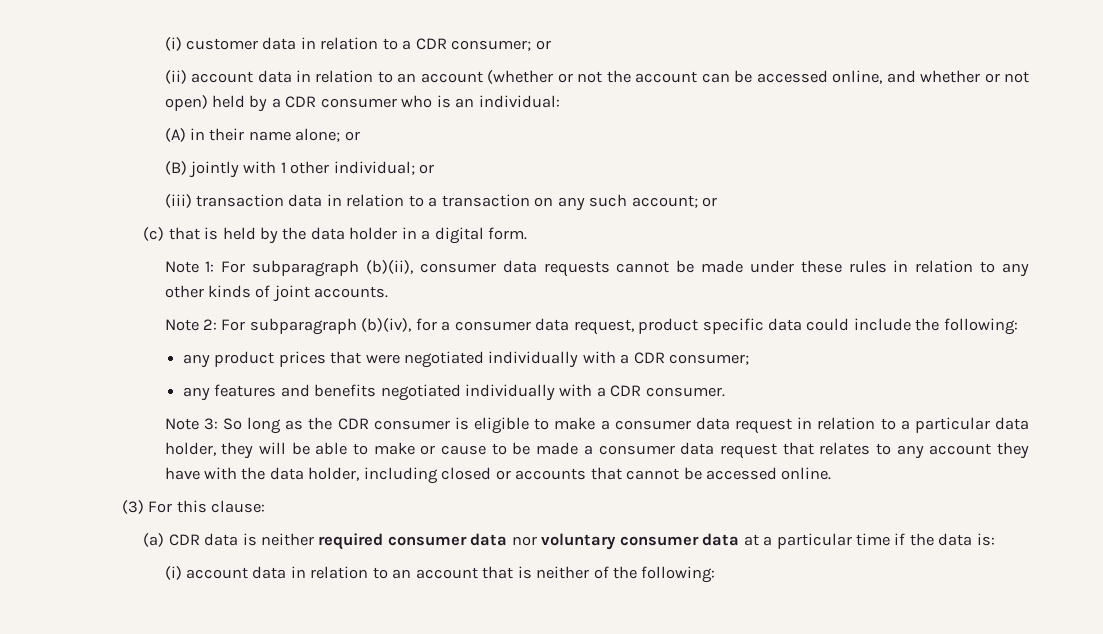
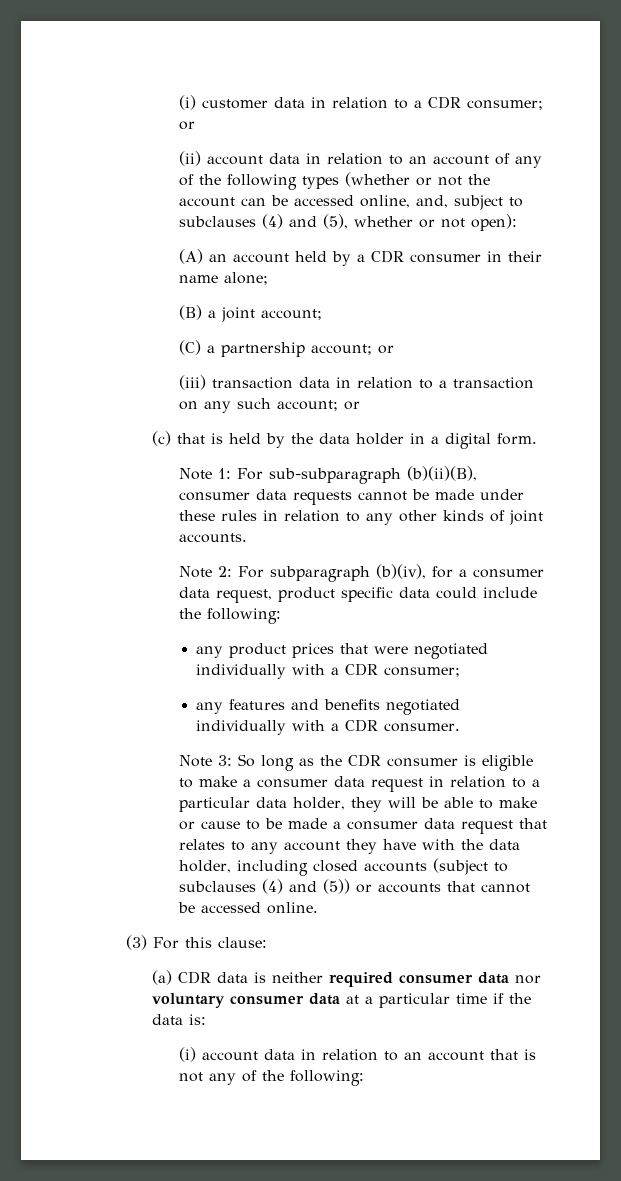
- (ii) account data in relation to an account (whether or not the account can be accessed online, and whether or not open) held by a CDR consumer who is an individual:
- (A) in their name alone; or
+ (ii) account data in relation to an account of any of the following types (whether or not the account can be accessed online, and, subject to subclauses (4) and (5), whether or not open):
+ (A) an account held by a CDR consumer in their name alone;
- (B) jointly with 1 other individual; or
+ (B) a joint account;
+ (C) a partnership account; or
- Note 1: For subparagraph (b)(ii), consumer data requests cannot be made under these rules in relation to any other kinds of joint accounts.
+ Note 1: For sub-subparagraph (b)(ii)(B), consumer data requests cannot be made under these rules in relation to any other kinds of joint accounts.
- Note 3: So long as the CDR consumer is eligible to make a consumer data request in relation to a particular data holder, they will be able to make or cause to be made a consumer data request that relates to any account they have with the data holder, including closed or accounts that cannot be accessed online.
+ Note 3: So long as the CDR consumer is eligible to make a consumer data request in relation to a particular data holder, they will be able to make or cause to be made a consumer data request that relates to any account they have with the data holder, including closed accounts (subject to subclauses (4) and (5)) or accounts that cannot be accessed online.
- (i) account data in relation to an account that is neither of the following:
+ (i) account data in relation to an account that is not any of the following:

